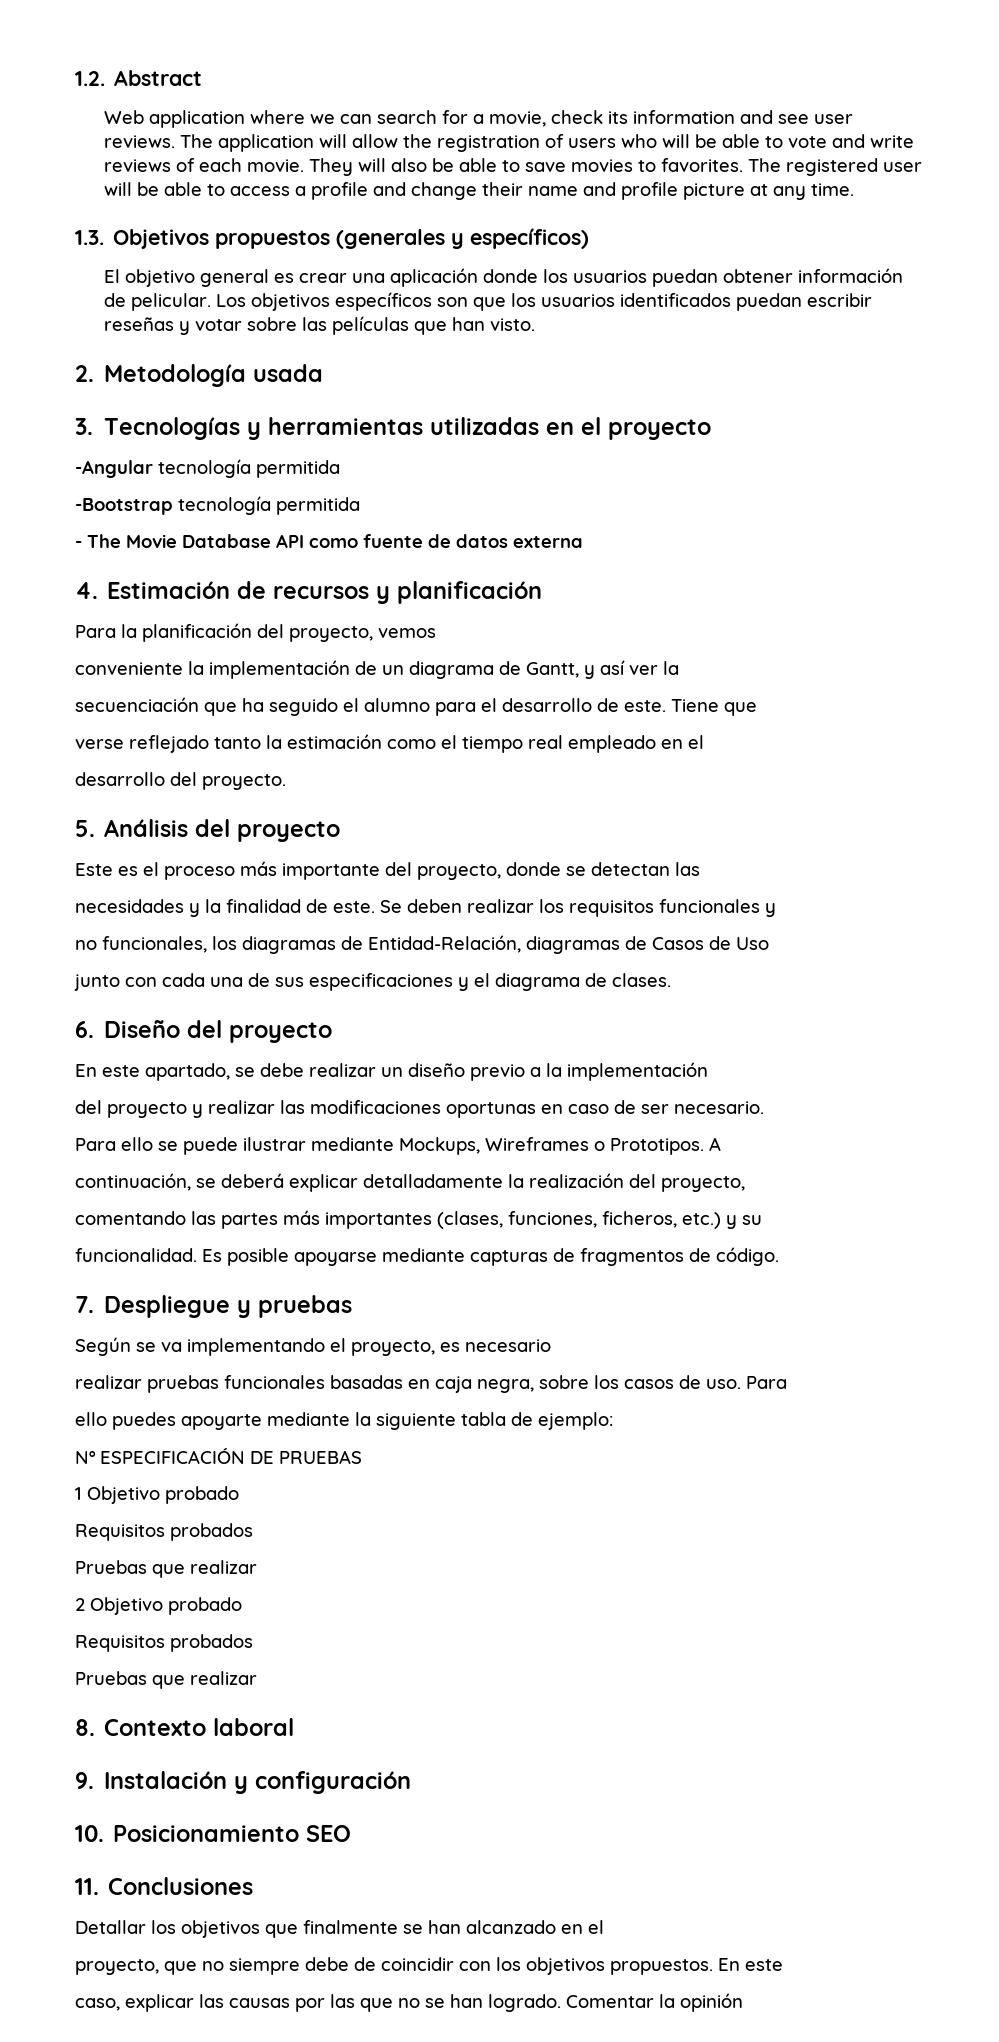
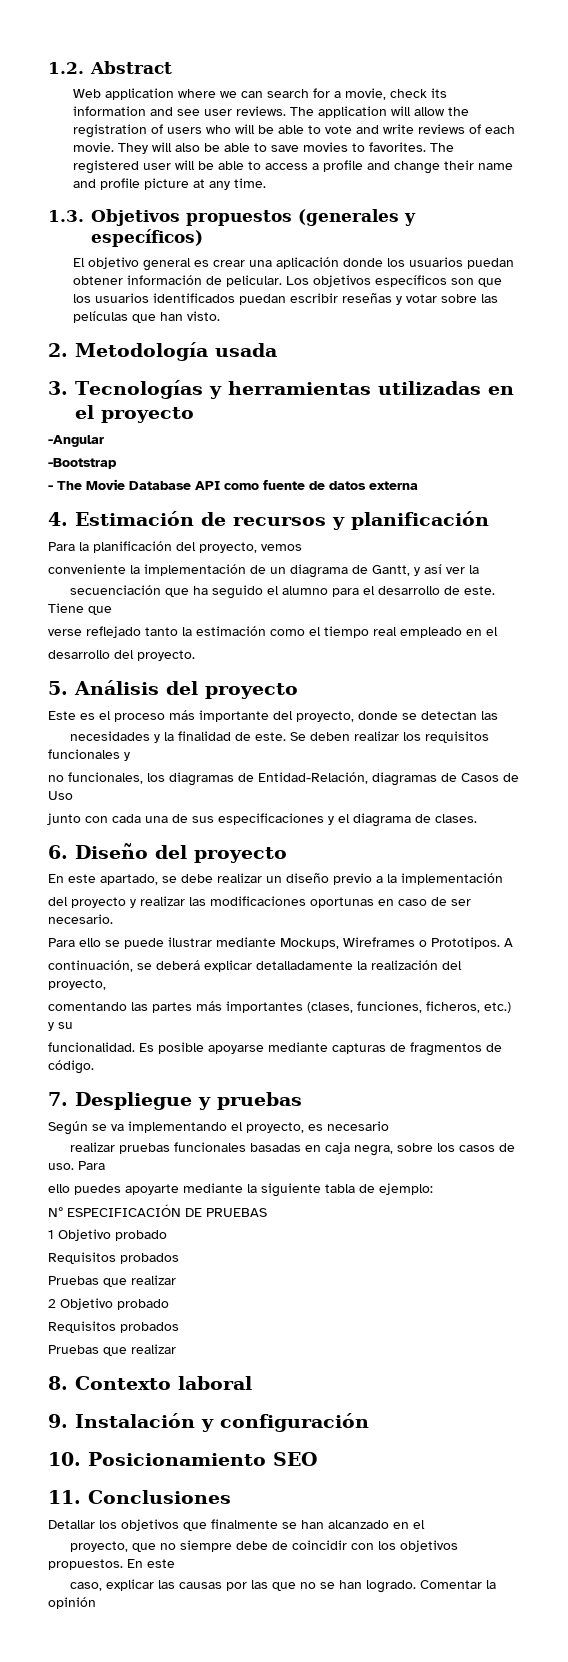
- -Angular tecnología permitida
+ -Angular
- -Bootstrap tecnología permitida
+ -Bootstrap

